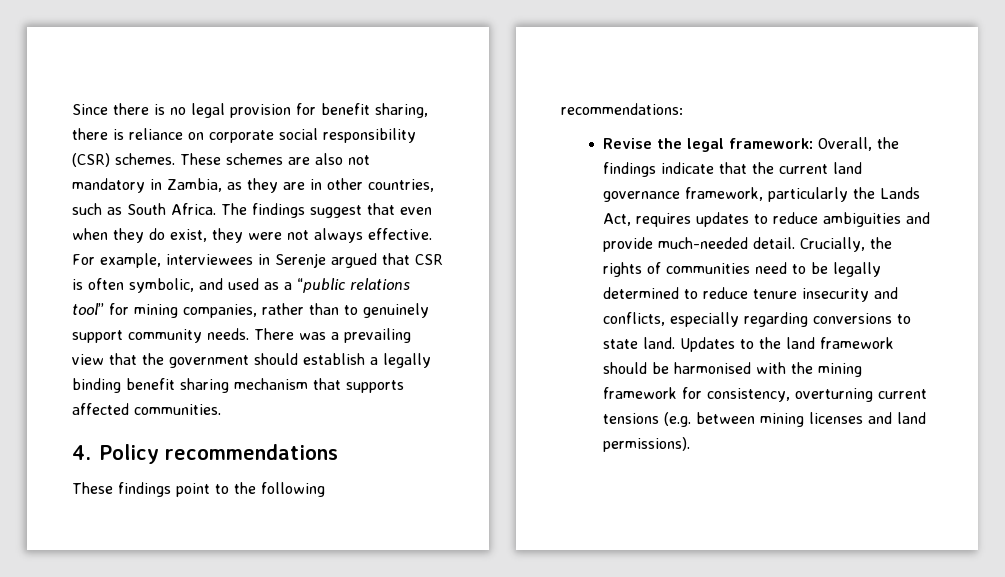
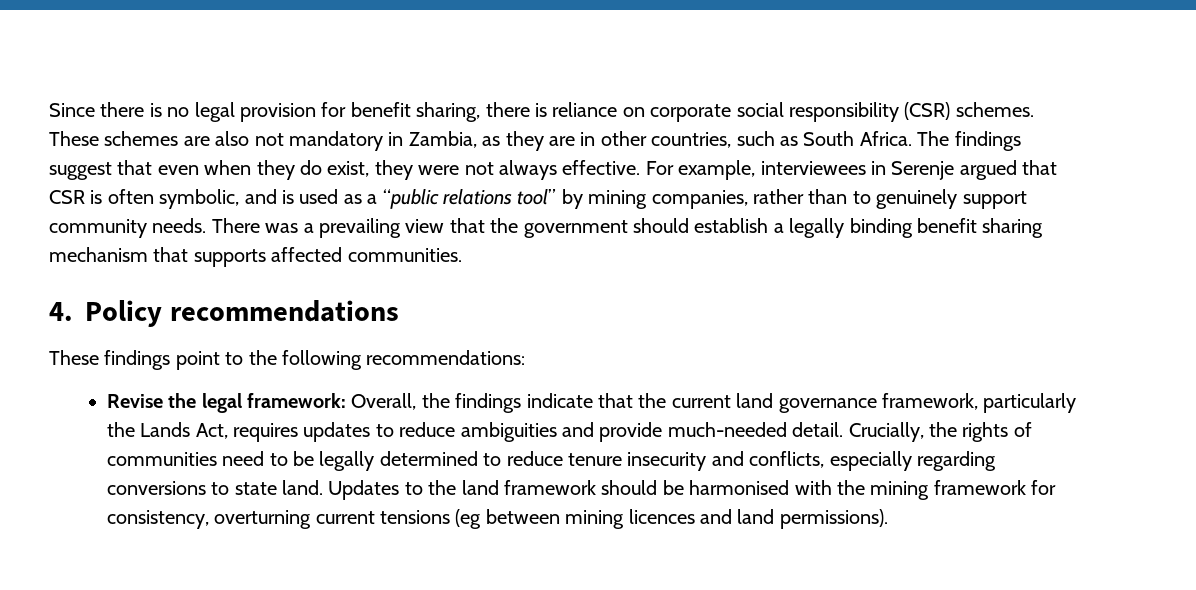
- For example, interviewees in Serenje argued that CSR is often symbolic, and used as a “public relations tool” for mining companies, rather than to genuinely support community needs.
+ For example, interviewees in Serenje argued that CSR is often symbolic, and is used as a “public relations tool” by mining companies, rather than to genuinely support community needs.
- Updates to the land framework should be harmonised with the mining framework for consistency, overturning current tensions (e.g. between mining licenses and land permissions).
+ Updates to the land framework should be harmonised with the mining framework for consistency, overturning current tensions (eg between mining licences and land permissions).

